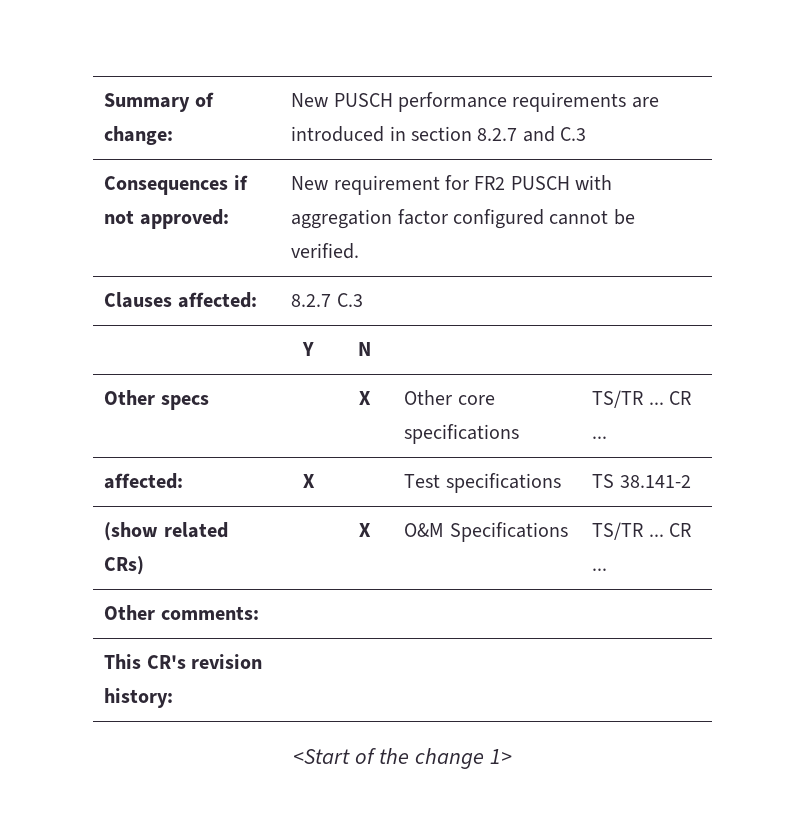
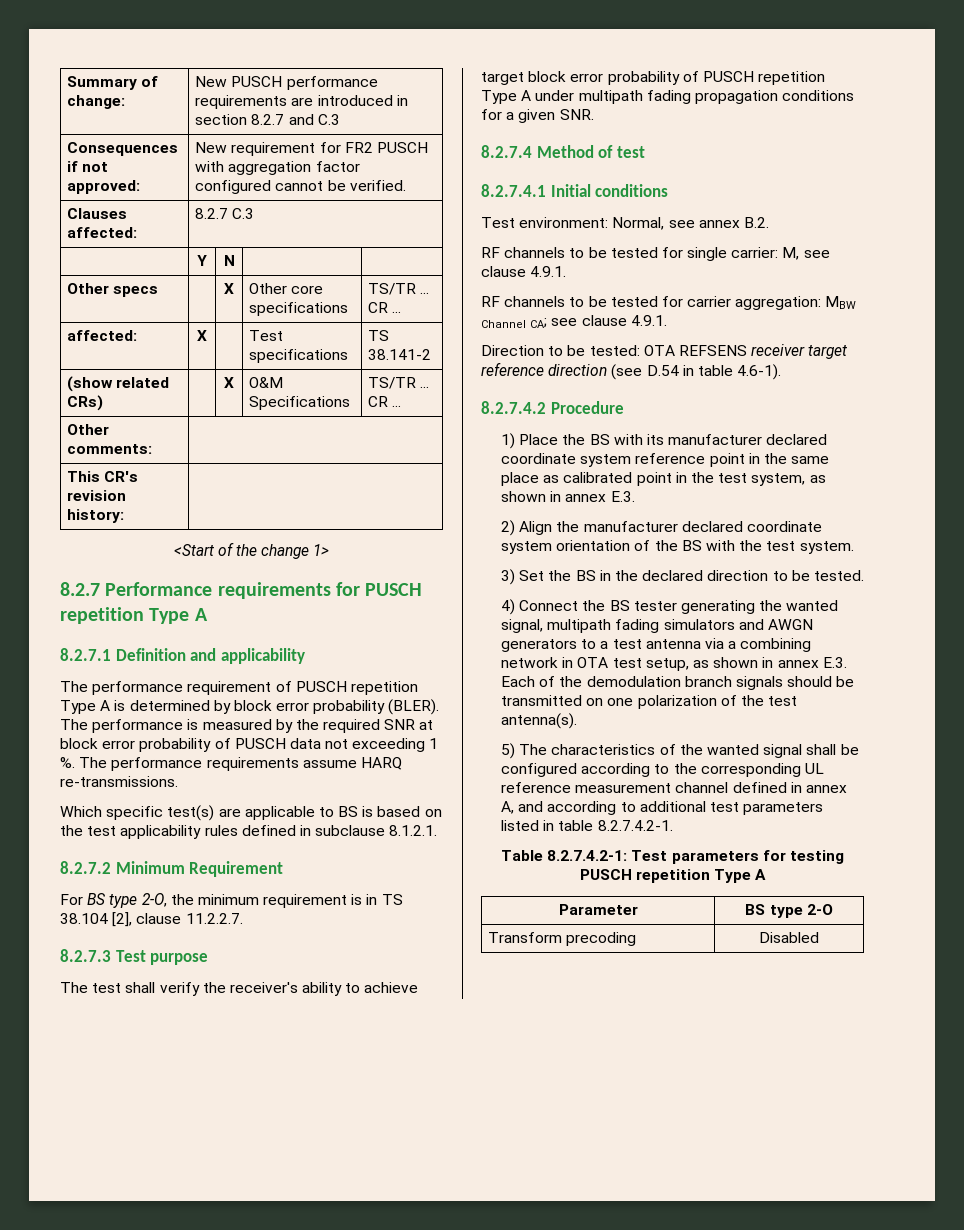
+ 8.2.7 Performance requirements for PUSCH repetition Type A
+ 8.2.7.1 Definition and applicability
+ The performance requirement of PUSCH repetition Type A is determined by block error probability (BLER). The performance is measured by the required SNR at block error probability of PUSCH data not exceeding 1 %. The performance requirements assume HARQ re-transmissions.
+ Which specific test(s) are applicable to BS is based on the test applicability rules defined in subclause 8.1.2.1.
+ 8.2.7.2 Minimum Requirement
+ For BS type 2-O, the minimum requirement is in TS 38.104 [2], clause 11.2.2.7.
+ 8.2.7.3 Test purpose
+ The test shall verify the receiver's ability to achieve target block error probability of PUSCH repetition Type A under multipath fading propagation conditions for a given SNR.
+ 8.2.7.4 Method of test
+ 8.2.7.4.1 Initial conditions
+ Test environment: Normal, see annex B.2.
+ RF channels to be tested for single carrier: M, see clause 4.9.1.
+ RF channels to be tested for carrier aggregation: MBW Channel CA; see clause 4.9.1.
+ Direction to be tested: OTA REFSENS receiver target reference direction (see D.54 in table 4.6-1).
+ 8.2.7.4.2 Procedure
+ 1) Place the BS with its manufacturer declared coordinate system reference point in the same place as calibrated point in the test system, as shown in annex E.3.
+ 2) Align the manufacturer declared coordinate system orientation of the BS with the test system.
+ 3) Set the BS in the declared direction to be tested.
+ 4) Connect the BS tester generating the wanted signal, multipath fading simulators and AWGN generators to a test antenna via a combining network in OTA test setup, as shown in annex E.3. Each of the demodulation branch signals should be transmitted on one polarization of the test antenna(s).
+ 5) The characteristics of the wanted signal shall be configured according to the corresponding UL reference measurement channel defined in annex A, and according to additional test parameters listed in table 8.2.7.4.2-1.
+ Table 8.2.7.4.2-1: Test parameters for testing PUSCH repetition Type A
+ Parameter | BS type 2-O
+ Transform precoding | Disabled

